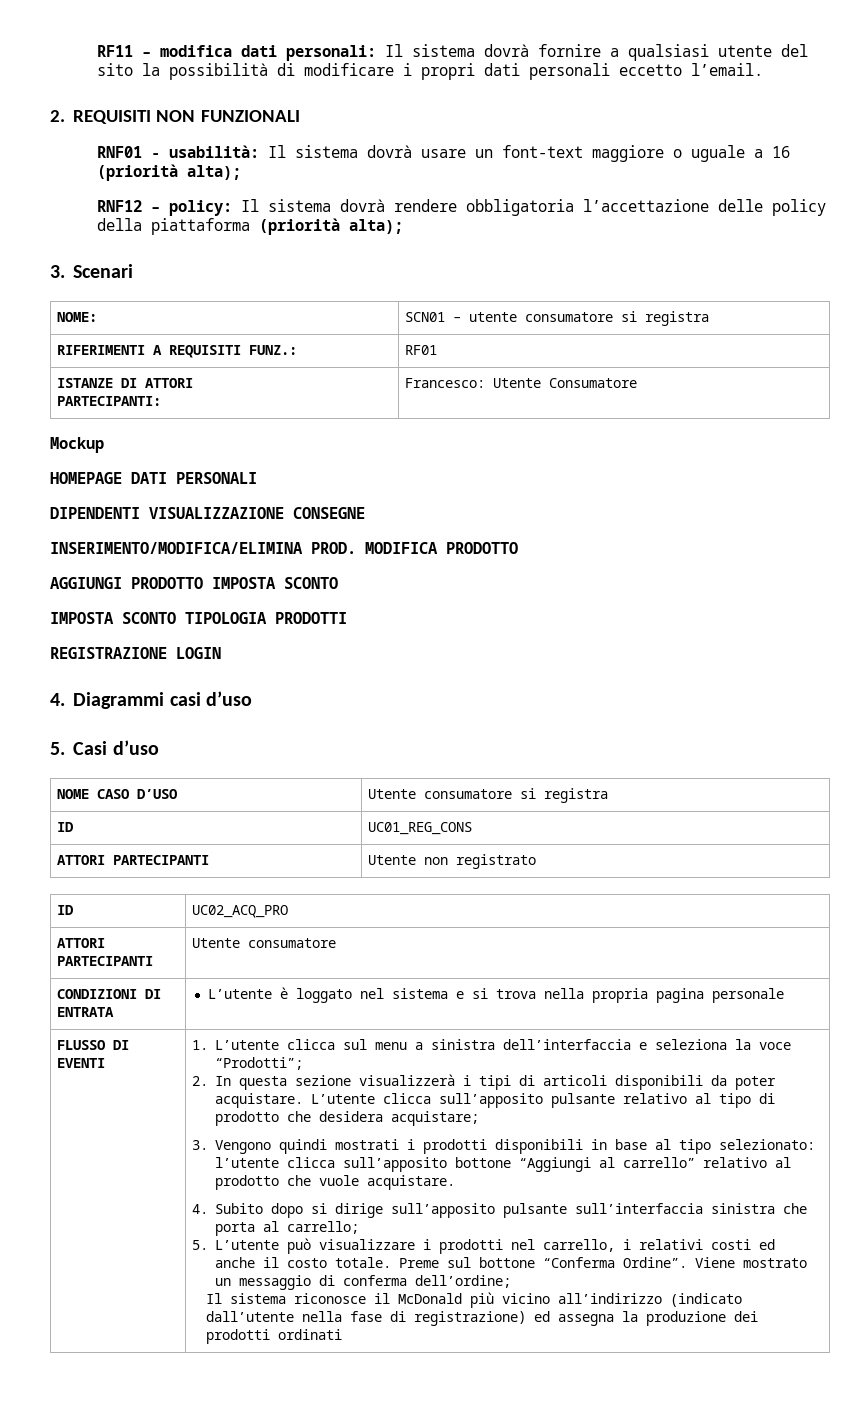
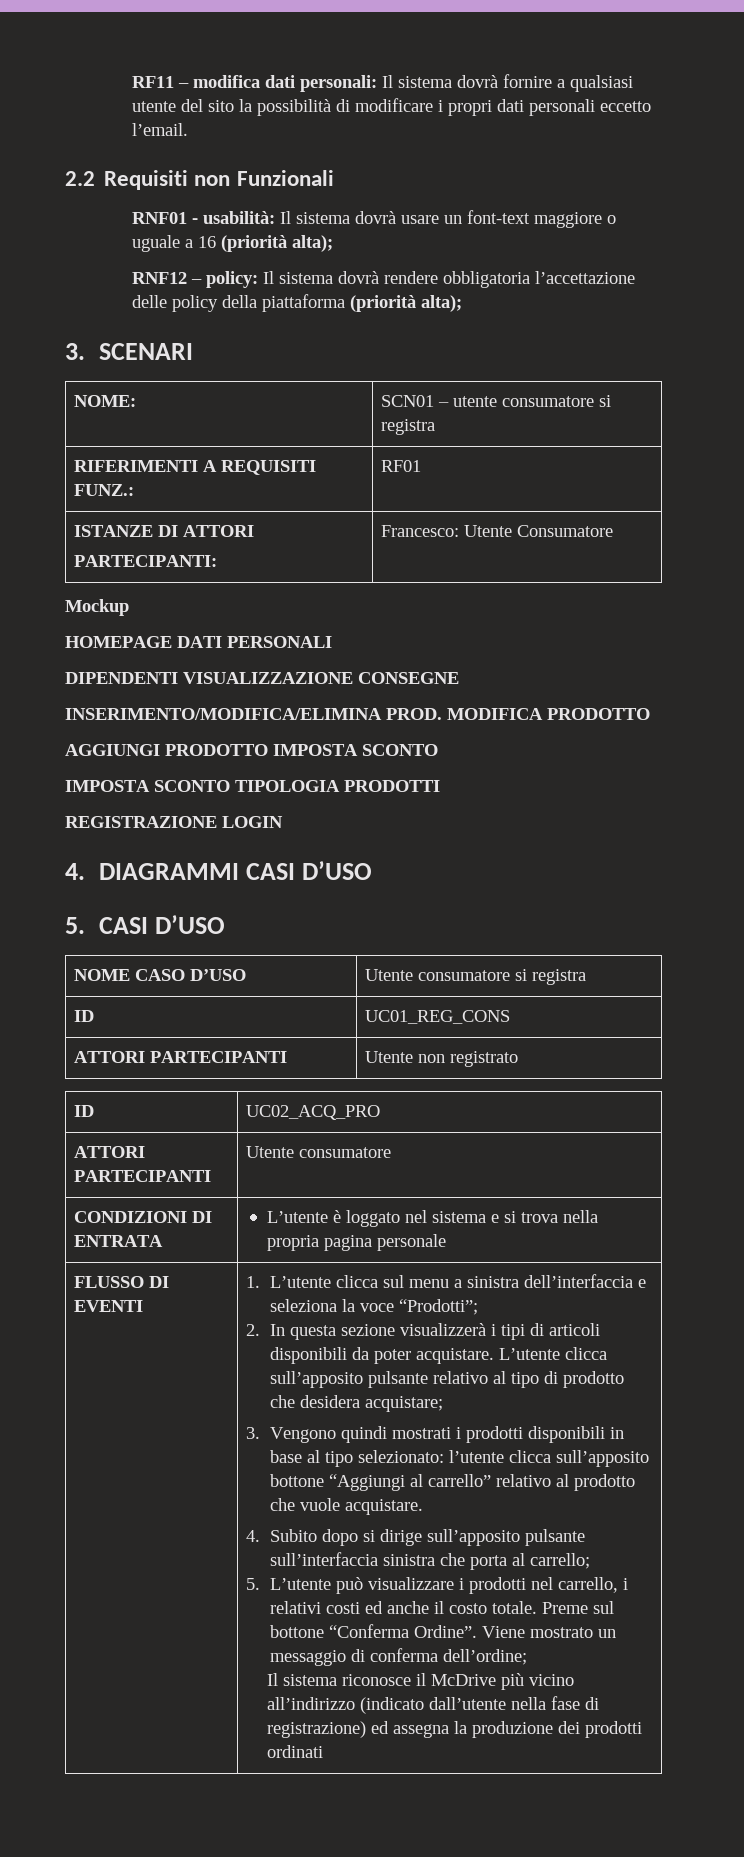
- 2. REQUISITI NON FUNZIONALI
+ 2.2 Requisiti non Funzionali
- 3. Scenari
+ 3. SCENARI
- 4. Diagrammi casi d’uso
- 5. Casi d’uso
+ 4. DIAGRAMMI CASI D’USO
+ 5. CASI D’USO
- Il sistema riconosce il McDonald più vicino all’indirizzo (indicato dall’utente nella fase di registrazione) ed assegna la produzione dei prodotti ordinati
+ Il sistema riconosce il McDrive più vicino all’indirizzo (indicato dall’utente nella fase di registrazione) ed assegna la produzione dei prodotti ordinati

